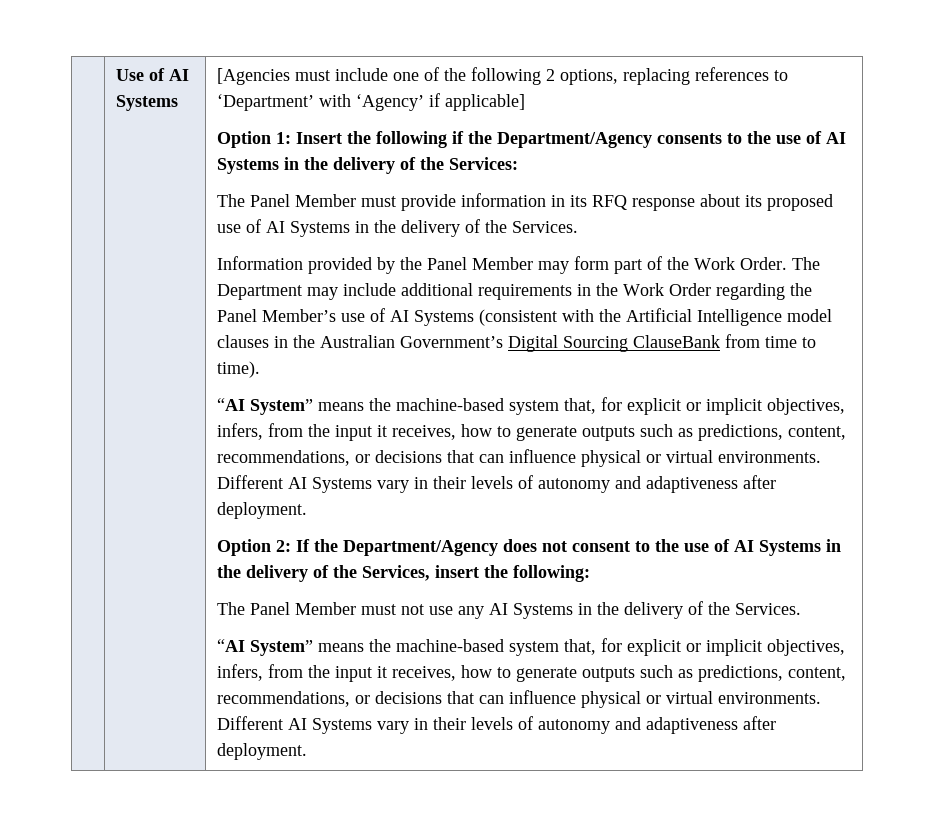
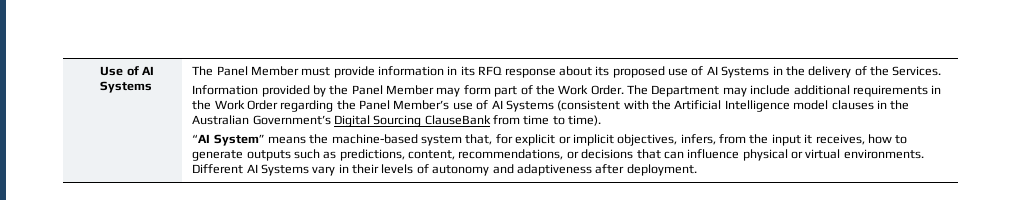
- [Agencies must include one of the following 2 options, replacing references to ‘Department’ with ‘Agency’ if applicable]
- Option 1: Insert the following if the Department/Agency consents to the use of AI Systems in the delivery of the Services:
- Option 2: If the Department/Agency does not consent to the use of AI Systems in the delivery of the Services, insert the following:
- The Panel Member must not use any AI Systems in the delivery of the Services.
- “AI System” means the machine-based system that, for explicit or implicit objectives, infers, from the input it receives, how to generate outputs such as predictions, content, recommendations, or decisions that can influence physical or virtual environments. Different AI Systems vary in their levels of autonomy and adaptiveness after deployment.

